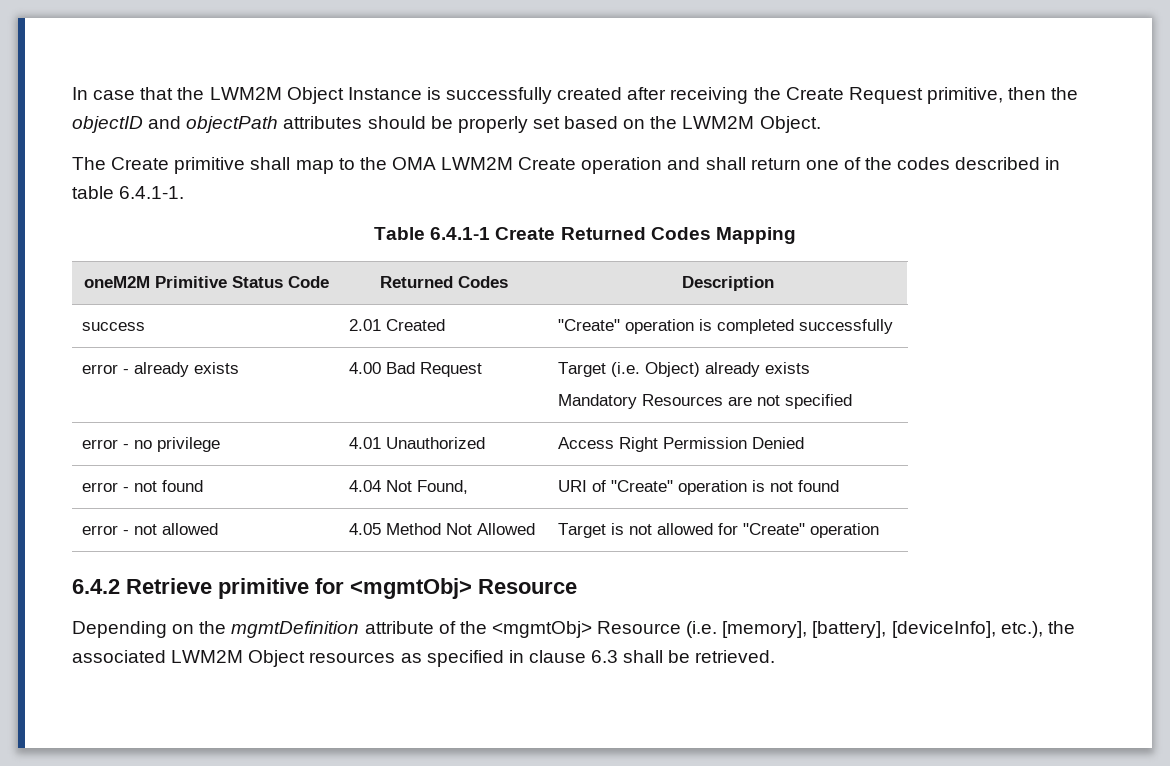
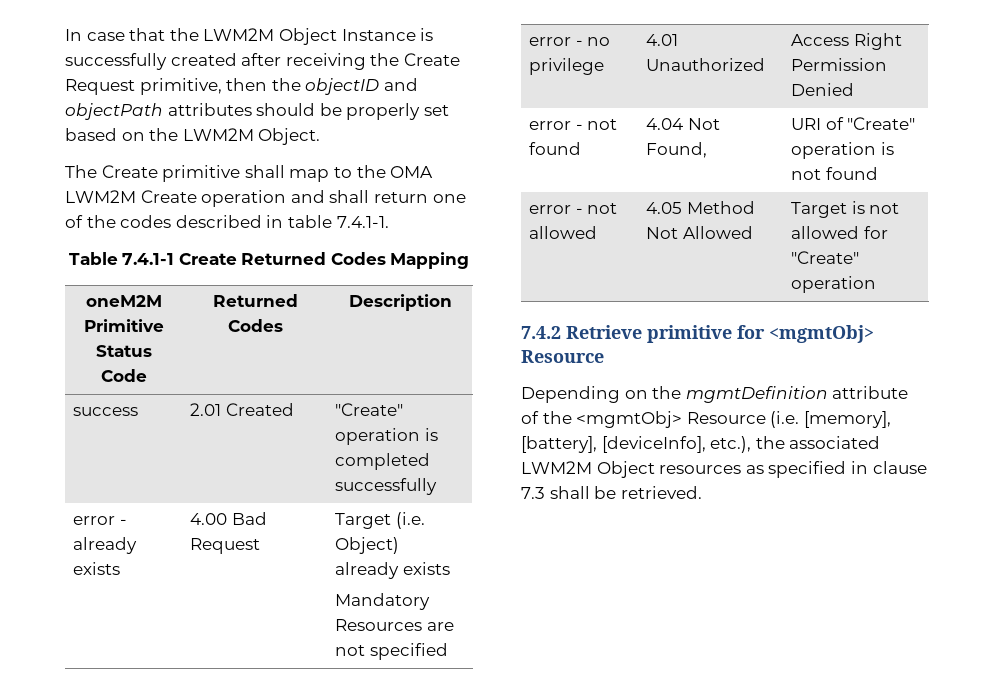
- The Create primitive shall map to the OMA LWM2M Create operation and shall return one of the codes described in table 6.4.1-1.
+ The Create primitive shall map to the OMA LWM2M Create operation and shall return one of the codes described in table 7.4.1-1.
- Table 6.4.1-1 Create Returned Codes Mapping
+ Table 7.4.1-1 Create Returned Codes Mapping
- 6.4.2 Retrieve primitive for <mgmtObj> Resource
+ 7.4.2 Retrieve primitive for <mgmtObj> Resource
- Depending on the mgmtDefinition attribute of the <mgmtObj> Resource (i.e. [memory], [battery], [deviceInfo], etc.), the associated LWM2M Object resources as specified in clause 6.3 shall be retrieved.
+ Depending on the mgmtDefinition attribute of the <mgmtObj> Resource (i.e. [memory], [battery], [deviceInfo], etc.), the associated LWM2M Object resources as specified in clause 7.3 shall be retrieved.

